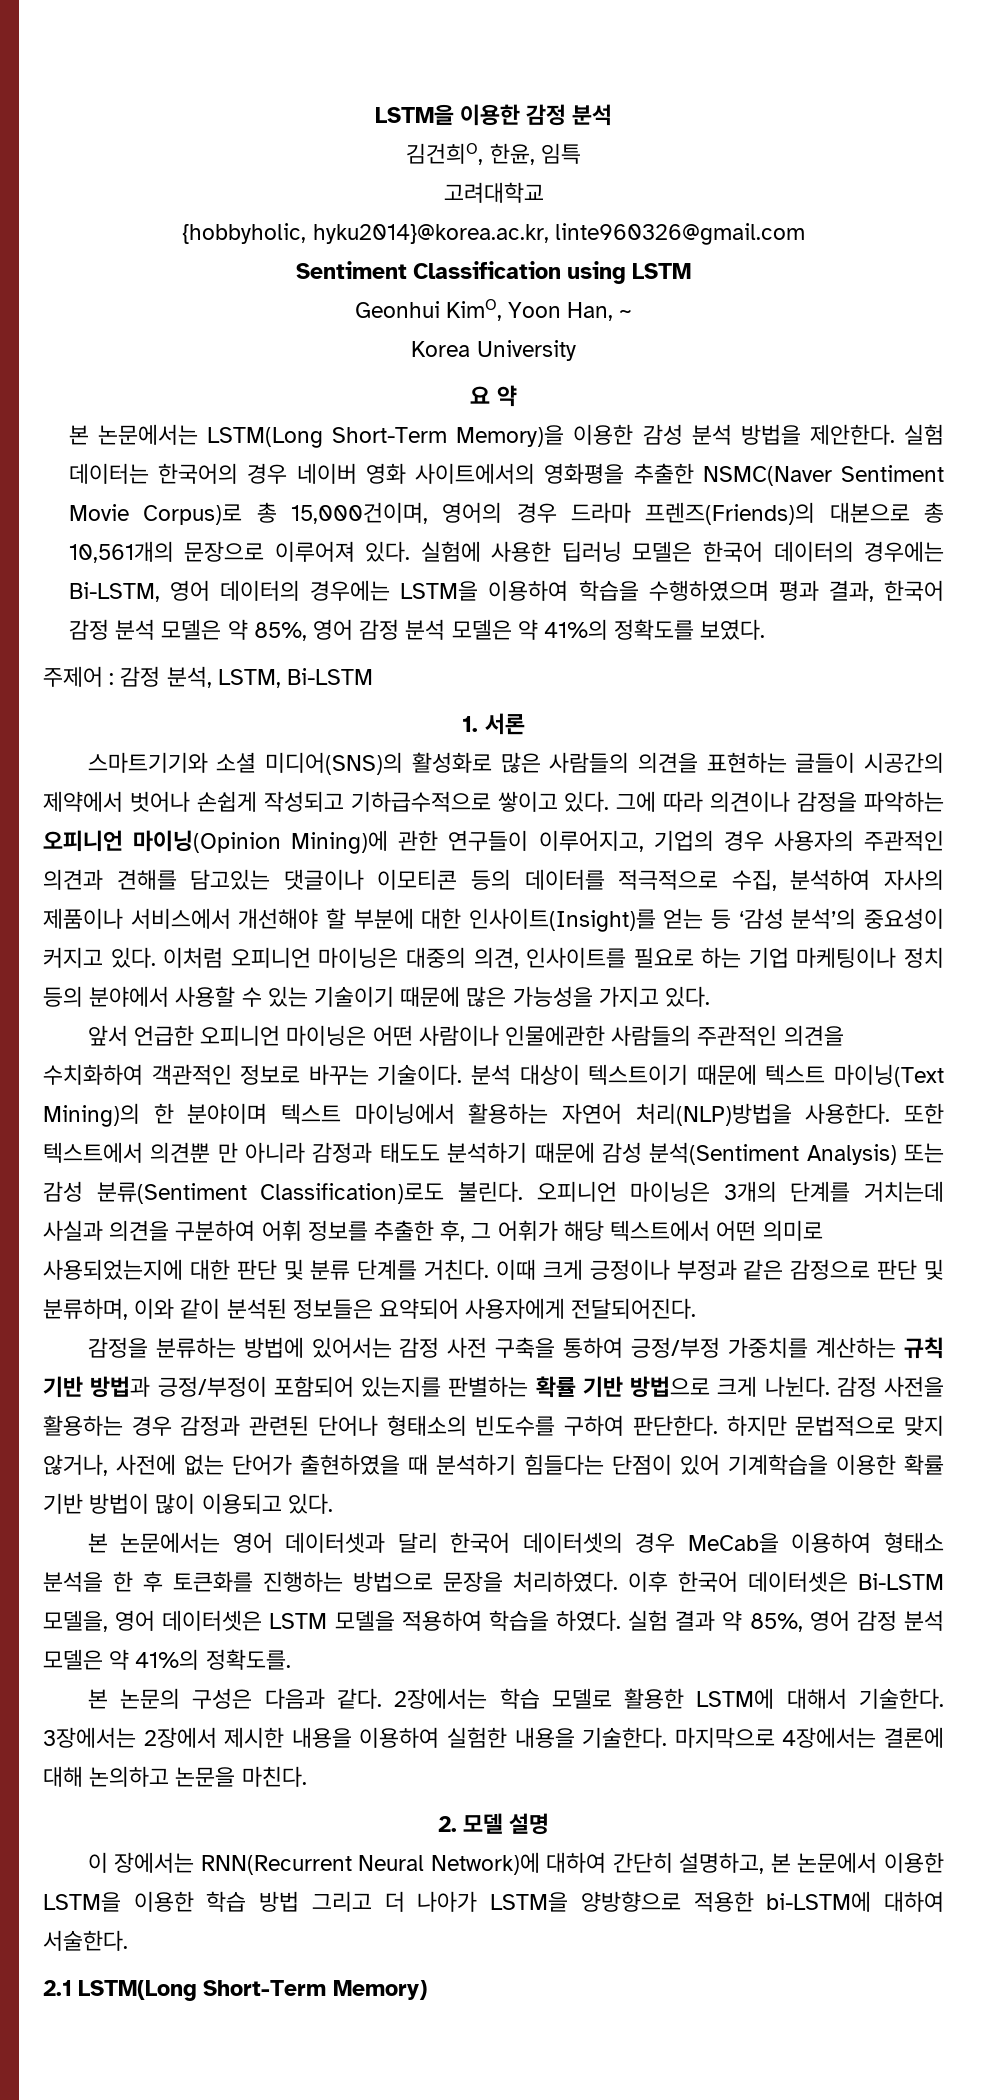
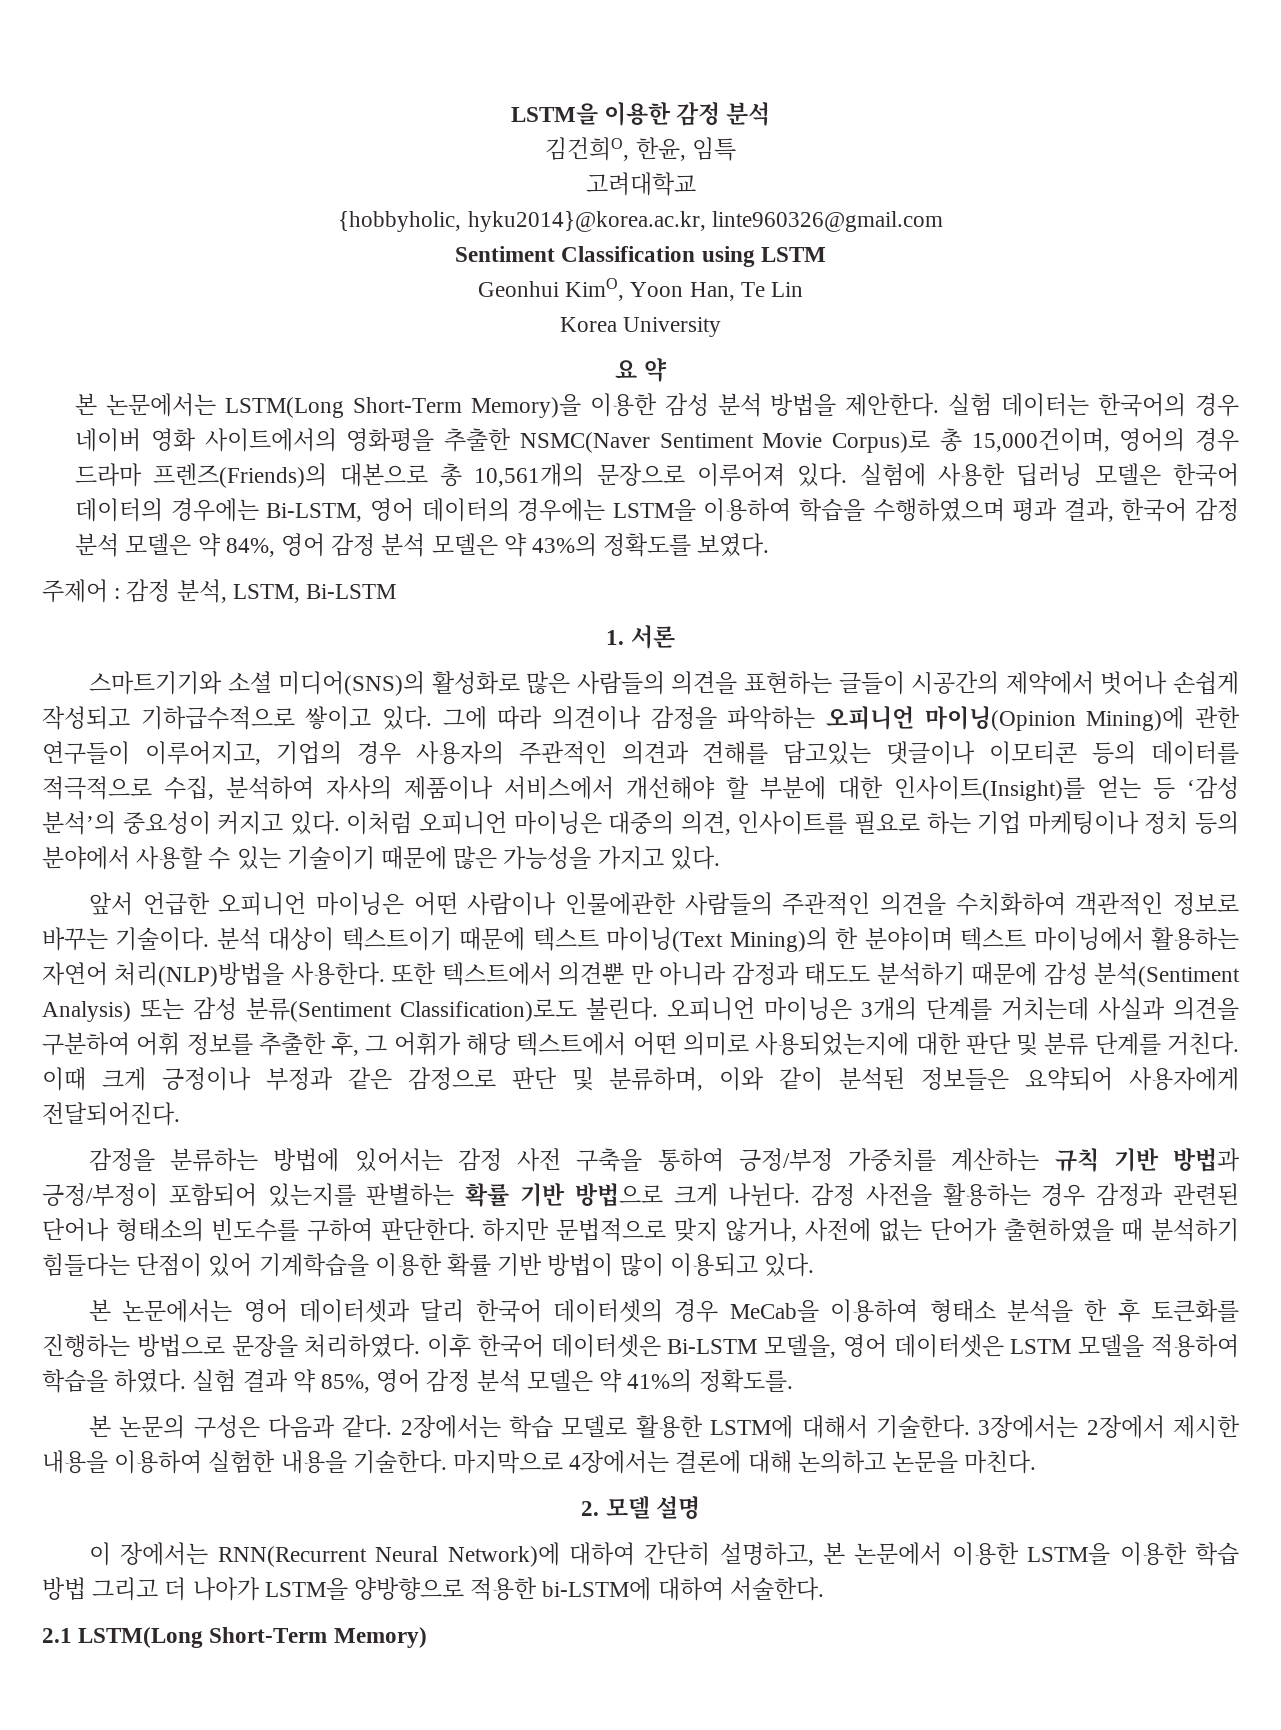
- Geonhui KimO, Yoon Han, ~
+ Geonhui KimO, Yoon Han, Te Lin
- 실험에 사용한 딥러닝 모델은 한국어 데이터의 경우에는 Bi-LSTM, 영어 데이터의 경우에는 LSTM을 이용하여 학습을 수행하였으며 평과 결과, 한국어 감정 분석 모델은 약 85%, 영어 감정 분석 모델은 약 41%의 정확도를 보였다.
+ 실험에 사용한 딥러닝 모델은 한국어 데이터의 경우에는 Bi-LSTM, 영어 데이터의 경우에는 LSTM을 이용하여 학습을 수행하였으며 평과 결과, 한국어 감정 분석 모델은 약 84%, 영어 감정 분석 모델은 약 43%의 정확도를 보였다.

